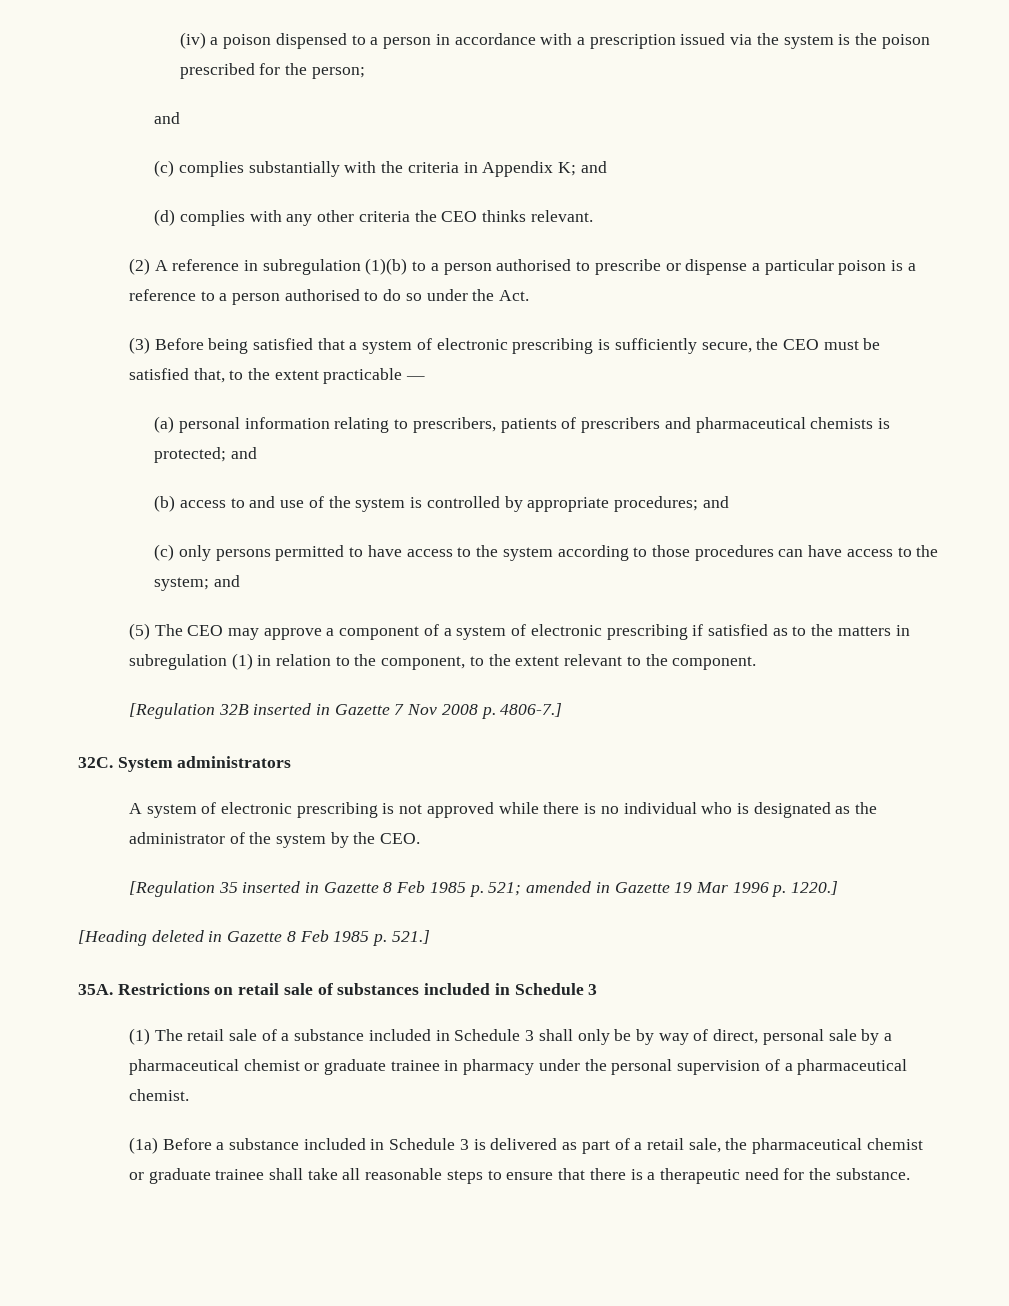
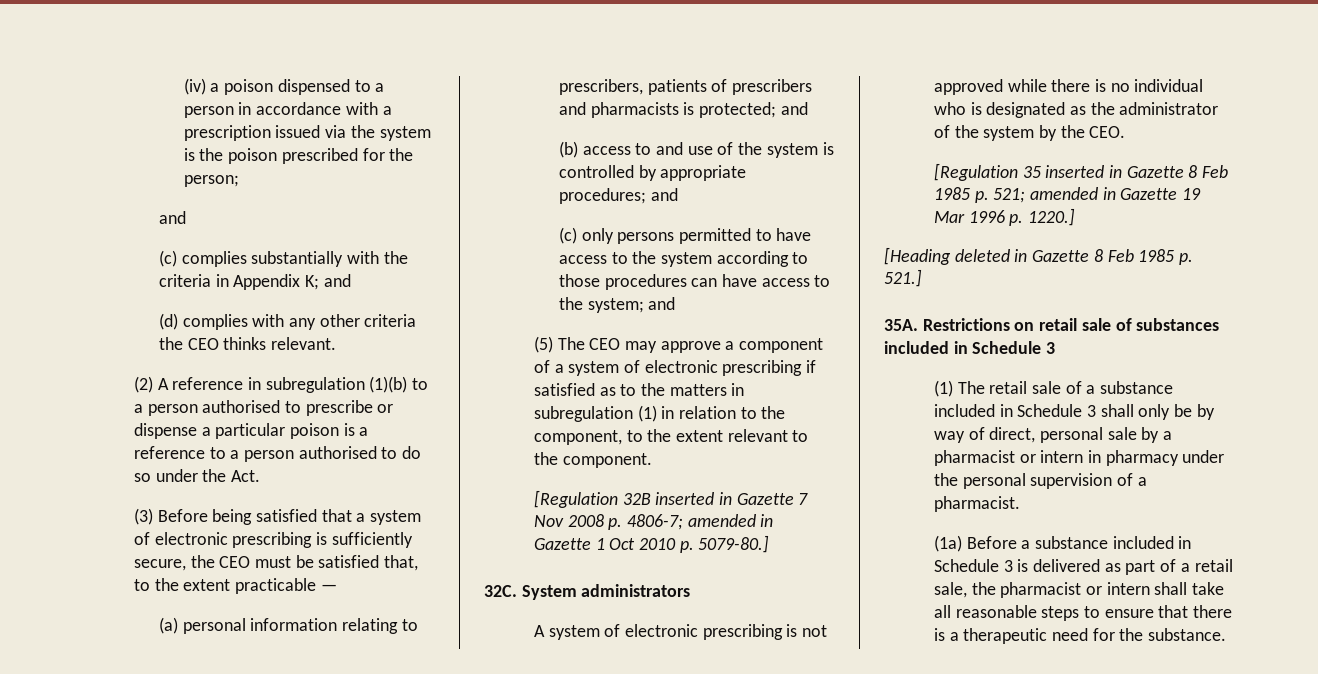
- (a) personal information relating to prescribers, patients of prescribers and pharmaceutical chemists is protected; and
+ (a) personal information relating to prescribers, patients of prescribers and pharmacists is protected; and
- [Regulation 32B inserted in Gazette 7 Nov 2008 p. 4806-7.]
+ [Regulation 32B inserted in Gazette 7 Nov 2008 p. 4806-7; amended in Gazette 1 Oct 2010 p. 5079-80.]
- (1) The retail sale of a substance included in Schedule 3 shall only be by way of direct, personal sale by a pharmaceutical chemist or graduate trainee in pharmacy under the personal supervision of a pharmaceutical chemist.
+ (1) The retail sale of a substance included in Schedule 3 shall only be by way of direct, personal sale by a pharmacist or intern in pharmacy under the personal supervision of a pharmacist.
- (1a) Before a substance included in Schedule 3 is delivered as part of a retail sale, the pharmaceutical chemist or graduate trainee shall take all reasonable steps to ensure that there is a therapeutic need for the substance.
+ (1a) Before a substance included in Schedule 3 is delivered as part of a retail sale, the pharmacist or intern shall take all reasonable steps to ensure that there is a therapeutic need for the substance.

